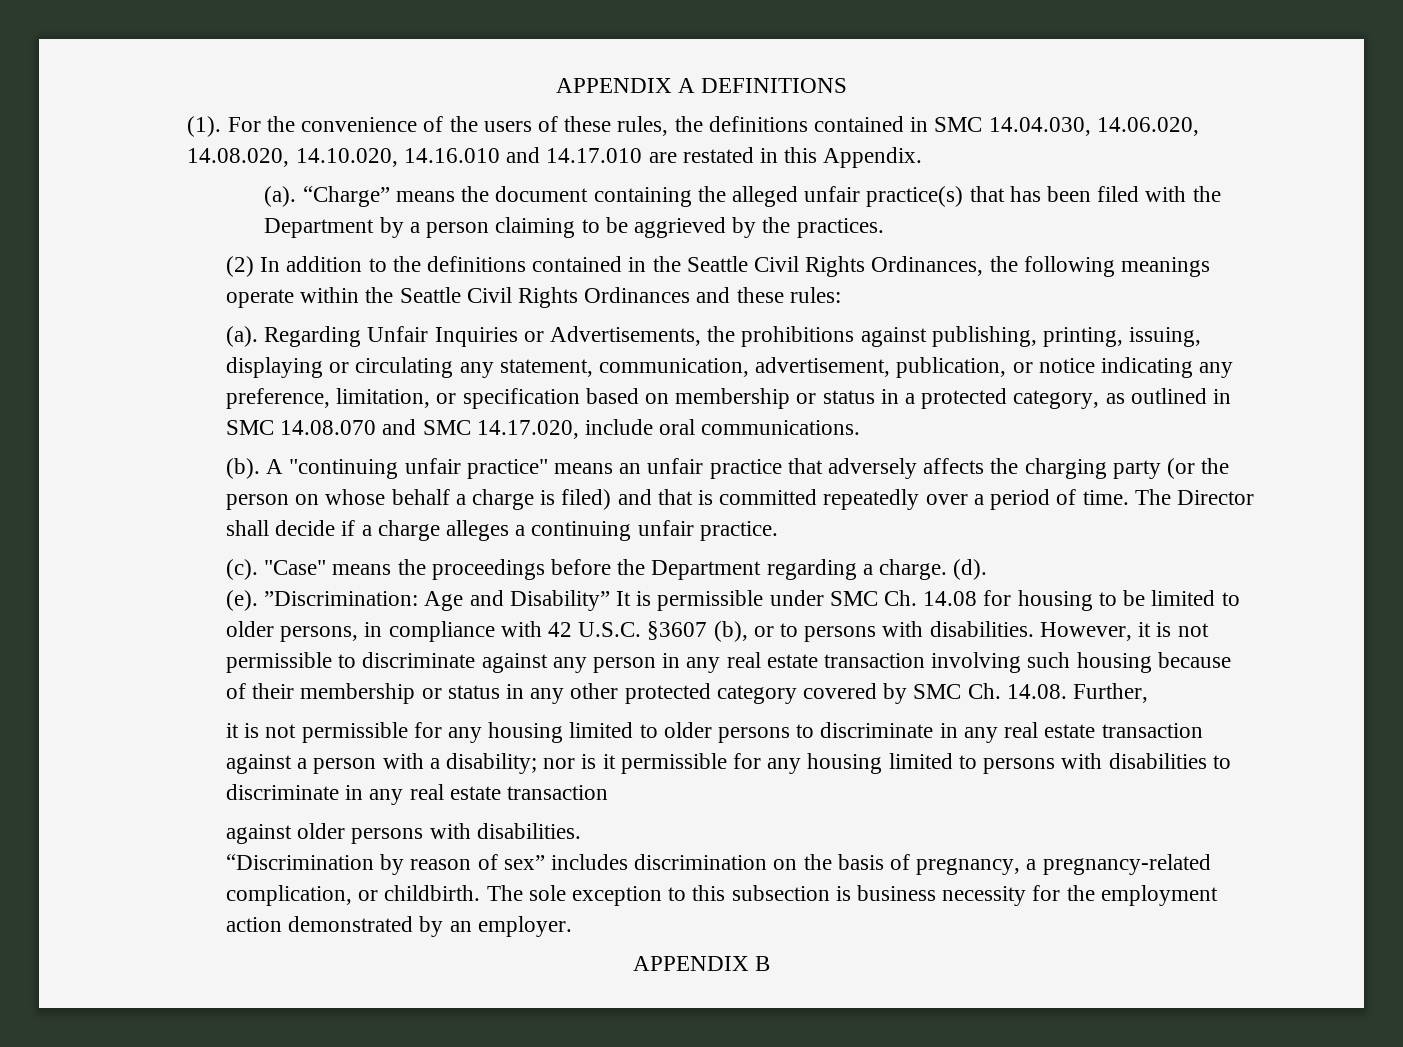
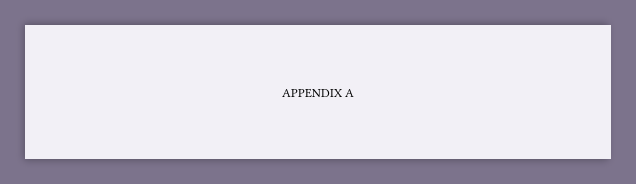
- APPENDIX A DEFINITIONS
- (1). For the convenience of the users of these rules, the definitions contained in SMC 14.04.030, 14.06.020, 14.08.020, 14.10.020, 14.16.010 and 14.17.010 are restated in this Appendix.
- (a). “Charge” means the document containing the alleged unfair practice(s) that has been filed with the Department by a person claiming to be aggrieved by the practices.
- (2) In addition to the definitions contained in the Seattle Civil Rights Ordinances, the following meanings operate within the Seattle Civil Rights Ordinances and these rules:
- (a). Regarding Unfair Inquiries or Advertisements, the prohibitions against publishing, printing, issuing, displaying or circulating any statement, communication, advertisement, publication, or notice indicating any preference, limitation, or specification based on membership or status in a protected category, as outlined in SMC 14.08.070 and SMC 14.17.020, include oral communications.
- (b). A "continuing unfair practice" means an unfair practice that adversely affects the charging party (or the person on whose behalf a charge is filed) and that is committed repeatedly over a period of time. The Director shall decide if a charge alleges a continuing unfair practice.
- (c). "Case" means the proceedings before the Department regarding a charge. (d).
- (e). ”Discrimination: Age and Disability” It is permissible under SMC Ch. 14.08 for housing to be limited to older persons, in compliance with 42 U.S.C. §3607 (b), or to persons with disabilities. However, it is not permissible to discriminate against any person in any real estate transaction involving such housing because of their membership or status in any other protected category covered by SMC Ch. 14.08. Further,
- it is not permissible for any housing limited to older persons to discriminate in any real estate transaction against a person with a disability; nor is it permissible for any housing limited to persons with disabilities to discriminate in any real estate transaction
- against older persons with disabilities.
- “Discrimination by reason of sex” includes discrimination on the basis of pregnancy, a pregnancy-related complication, or childbirth. The sole exception to this subsection is business necessity for the employment action demonstrated by an employer.
- APPENDIX B
+ APPENDIX A

